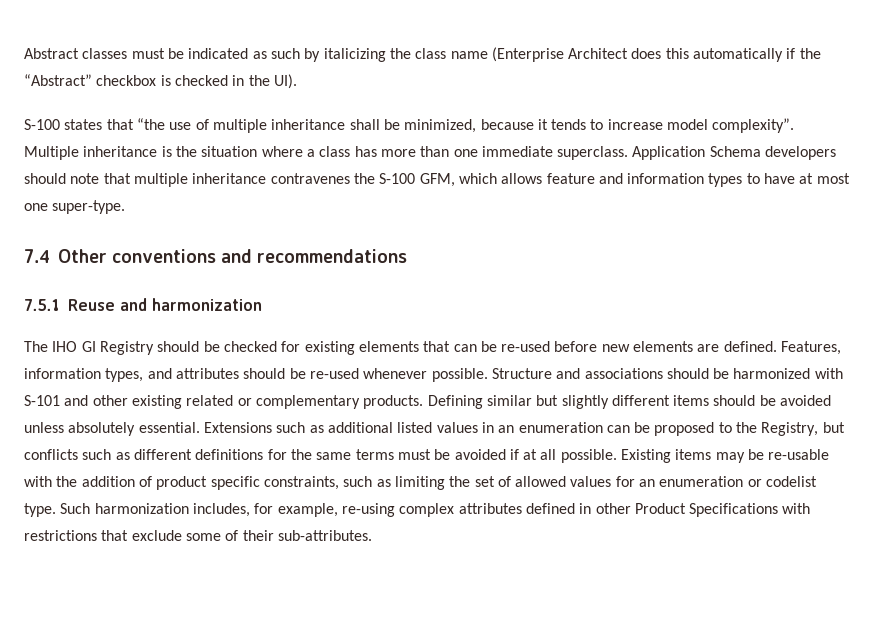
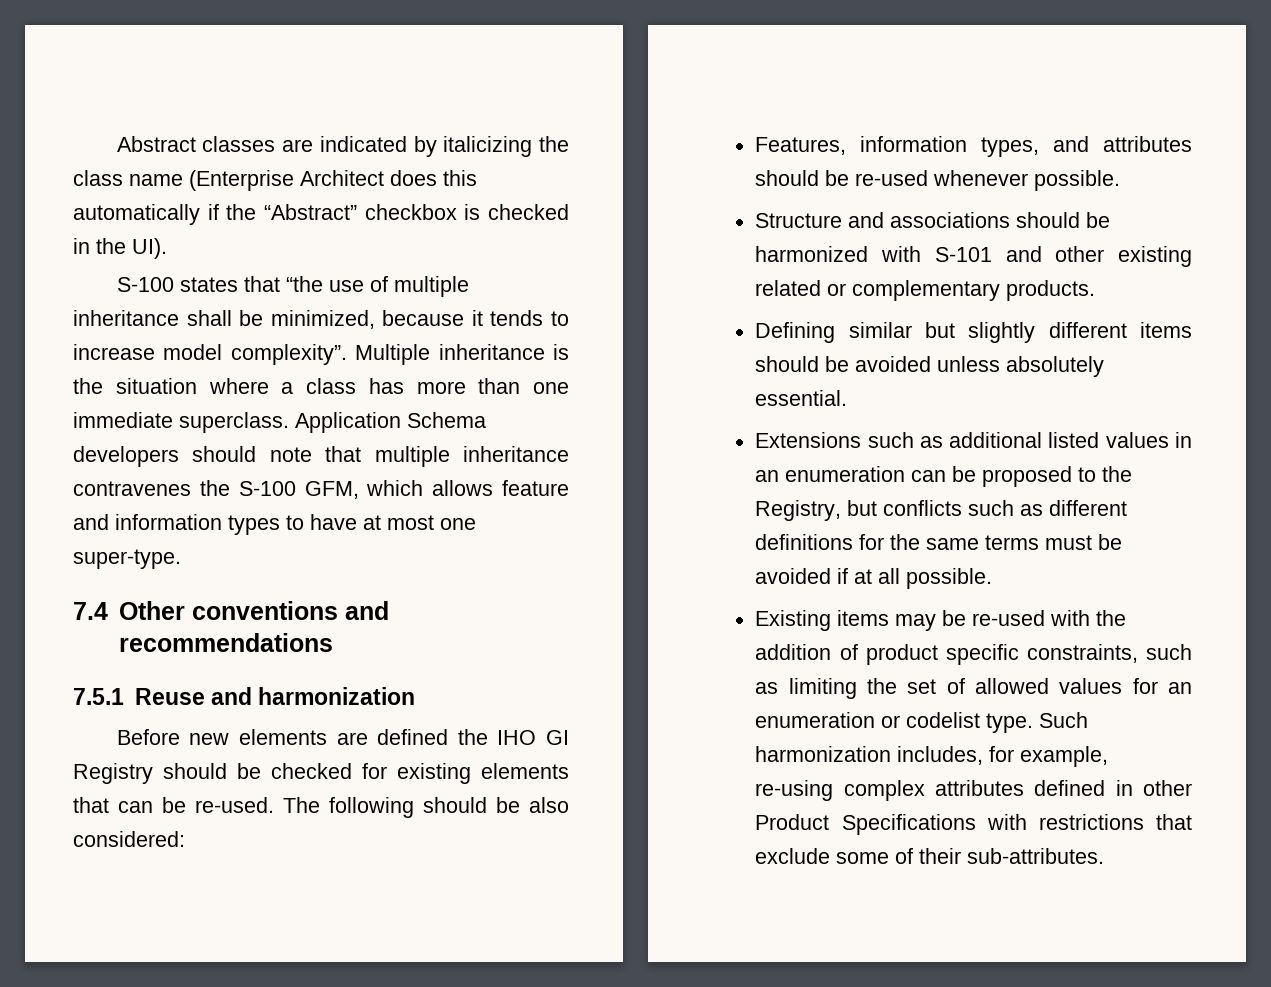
- Abstract classes must be indicated as such by italicizing the class name (Enterprise Architect does this automatically if the “Abstract” checkbox is checked in the UI).
+ Abstract classes are indicated by italicizing the class name (Enterprise Architect does this automatically if the “Abstract” checkbox is checked in the UI).
- The IHO GI Registry should be checked for existing elements that can be re-used before new elements are defined. Features, information types, and attributes should be re-used whenever possible. Structure and associations should be harmonized with S-101 and other existing related or complementary products. Defining similar but slightly different items should be avoided unless absolutely essential. Extensions such as additional listed values in an enumeration can be proposed to the Registry, but conflicts such as different definitions for the same terms must be avoided if at all possible. Existing items may be re-usable with the addition of product specific constraints, such as limiting the set of allowed values for an enumeration or codelist type.
+ Before new elements are defined the IHO GI Registry should be checked for existing elements that can be re-used. The following should be also considered:
+ Features, information types, and attributes should be re-used whenever possible.
+ Structure and associations should be harmonized with S-101 and other existing related or complementary products.
+ Defining similar but slightly different items should be avoided unless absolutely essential.
+ Extensions such as additional listed values in an enumeration can be proposed to the Registry, but conflicts such as different definitions for the same terms must be avoided if at all possible.
+ Existing items may be re-used with the addition of product specific constraints, such as limiting the set of allowed values for an enumeration or codelist type.

